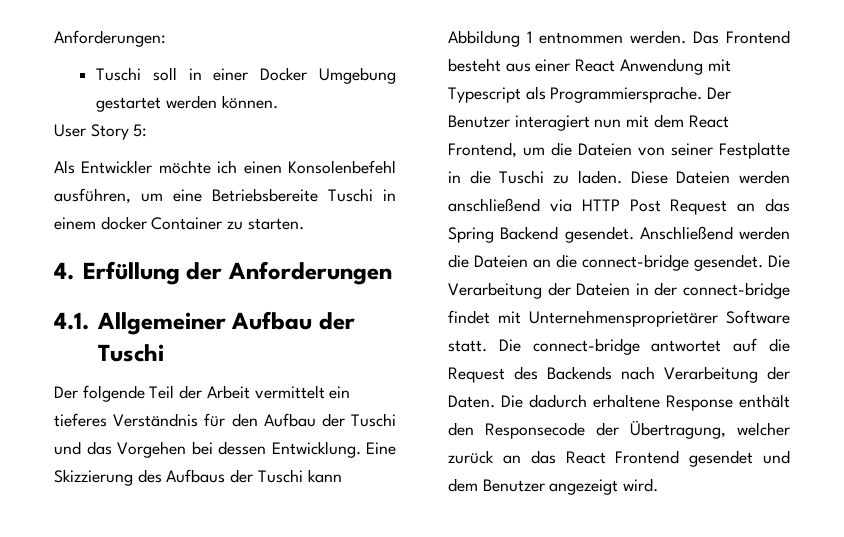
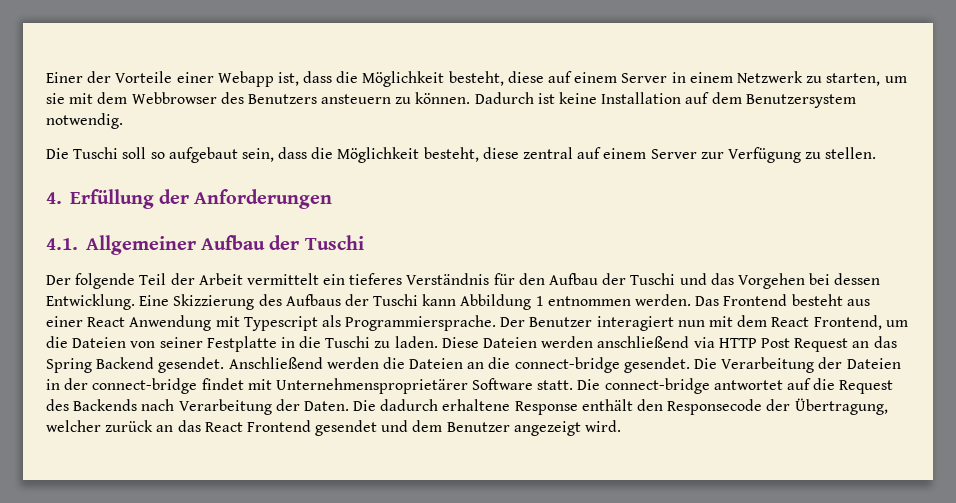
- Anforderungen:
- Tuschi soll in einer Docker Umgebung gestartet werden können.
- User Story 5:
- Als Entwickler möchte ich einen Konsolenbefehl ausführen, um eine Betriebsbereite Tuschi in einem docker Container zu starten.
+ Einer der Vorteile einer Webapp ist, dass die Möglichkeit besteht, diese auf einem Server in einem Netzwerk zu starten, um sie mit dem Webbrowser des Benutzers ansteuern zu können. Dadurch ist keine Installation auf dem Benutzersystem notwendig.
+ Die Tuschi soll so aufgebaut sein, dass die Möglichkeit besteht, diese zentral auf einem Server zur Verfügung zu stellen.

